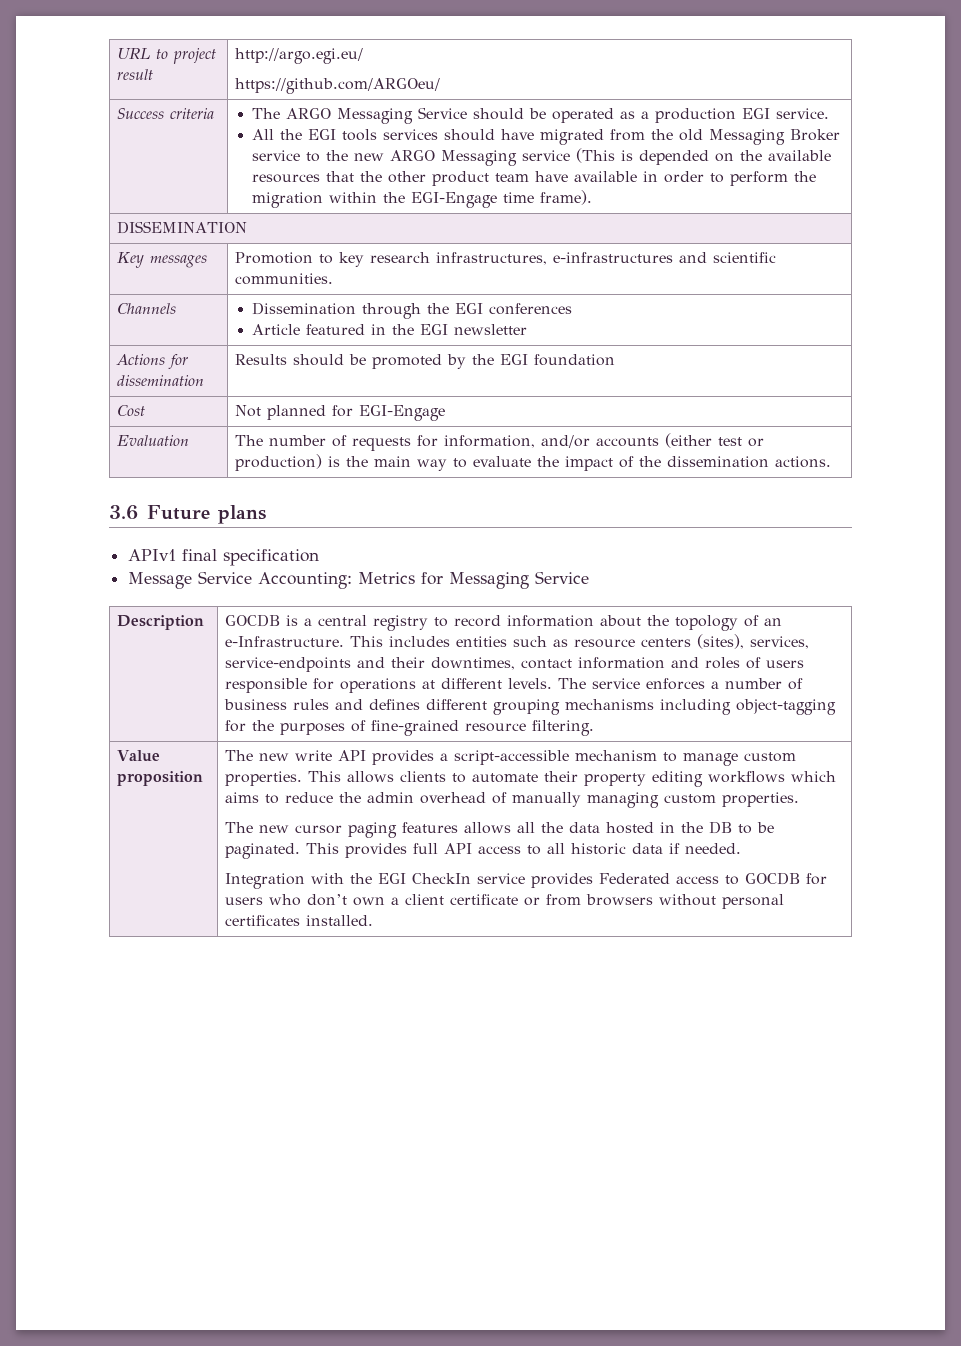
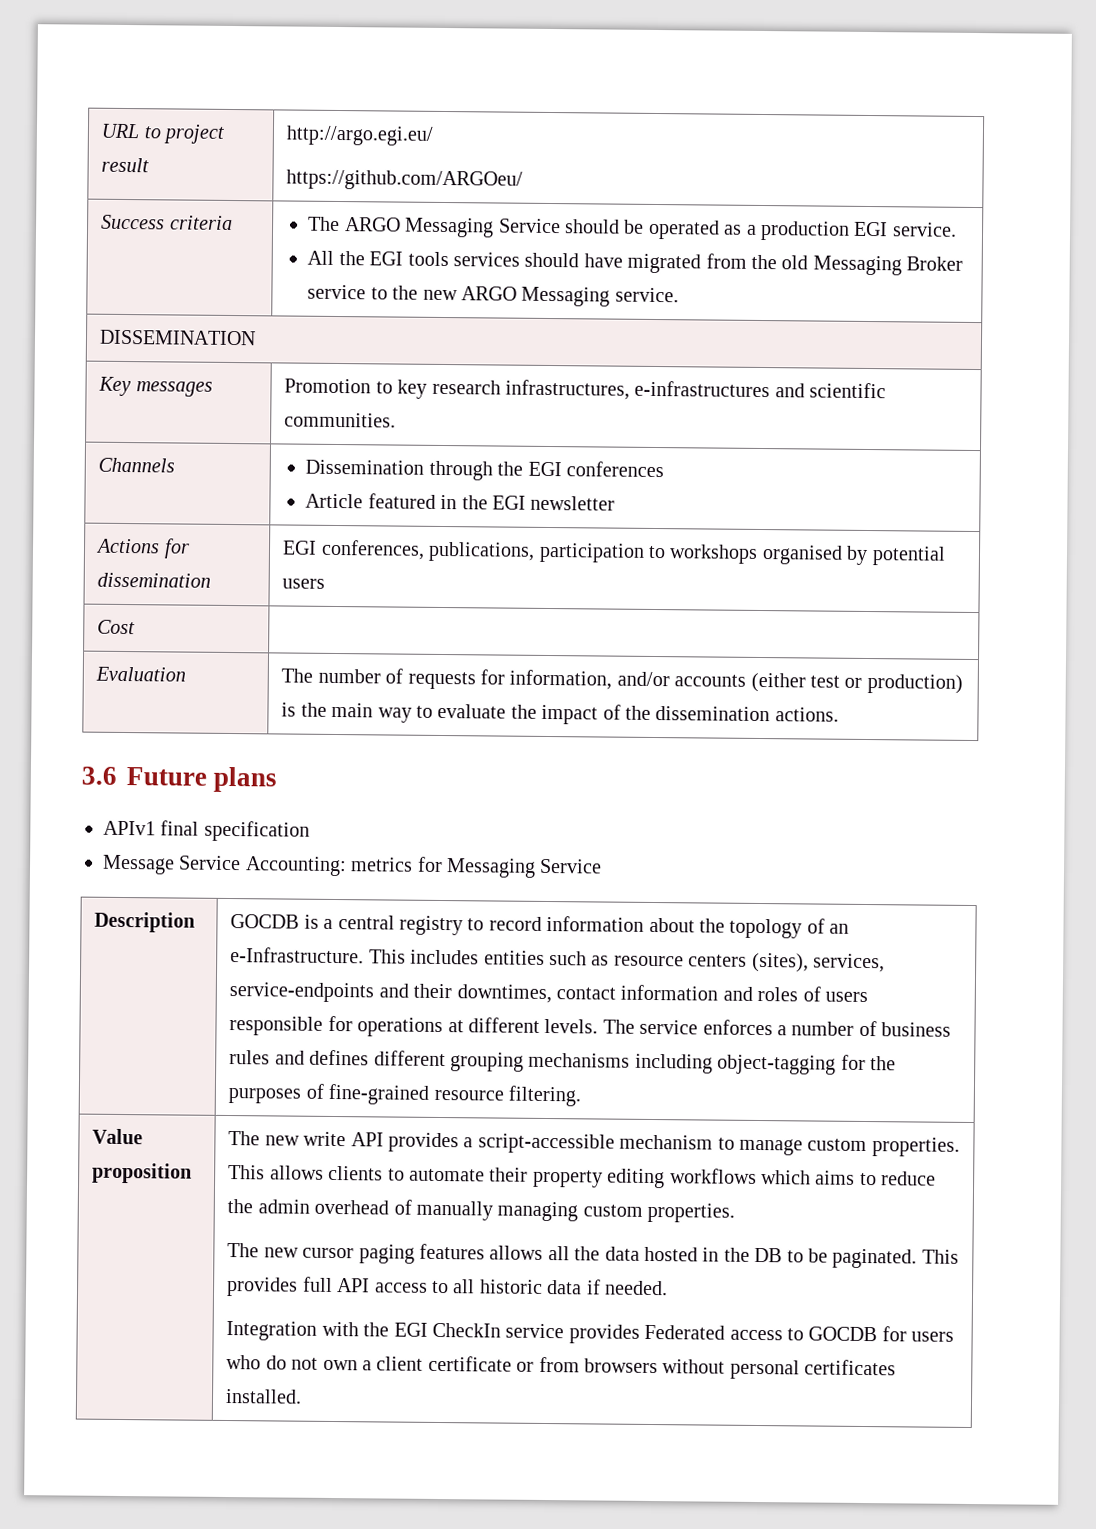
- All the EGI tools services should have migrated from the old Messaging Broker service to the new ARGO Messaging service (This is depended on the available resources that the other product team have available in order to perform the migration within the EGI-Engage time frame).
+ All the EGI tools services should have migrated from the old Messaging Broker service to the new ARGO Messaging service.
- Actions for dissemination | Results should be promoted by the EGI foundation
- Cost | Not planned for EGI-Engage
+ Actions for dissemination | EGI conferences, publications, participation to workshops organised by potential users
+ Cost |
- Message Service Accounting: Metrics for Messaging Service
+ Message Service Accounting: metrics for Messaging Service
- Integration with the EGI CheckIn service provides Federated access to GOCDB for users who don’t own a client certificate or from browsers without personal certificates installed.
+ Integration with the EGI CheckIn service provides Federated access to GOCDB for users who do not own a client certificate or from browsers without personal certificates installed.

